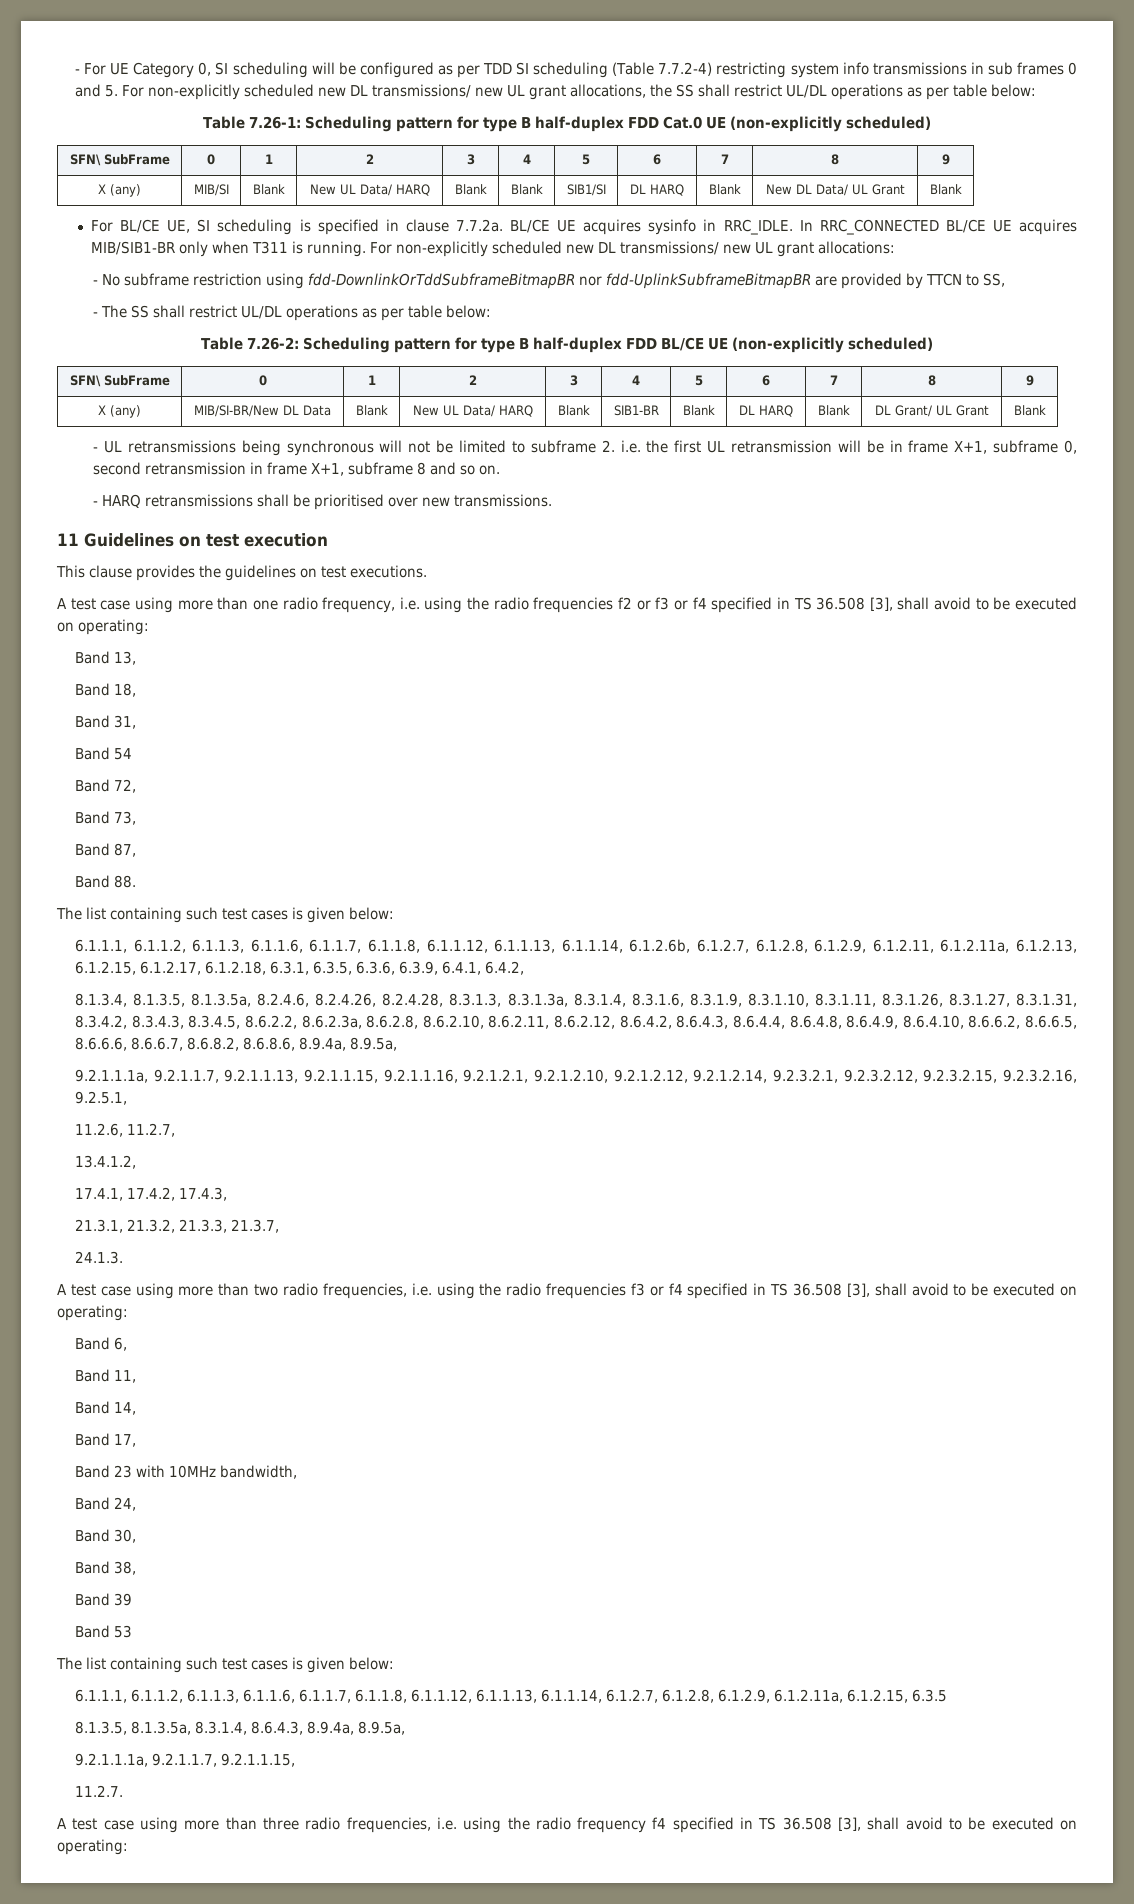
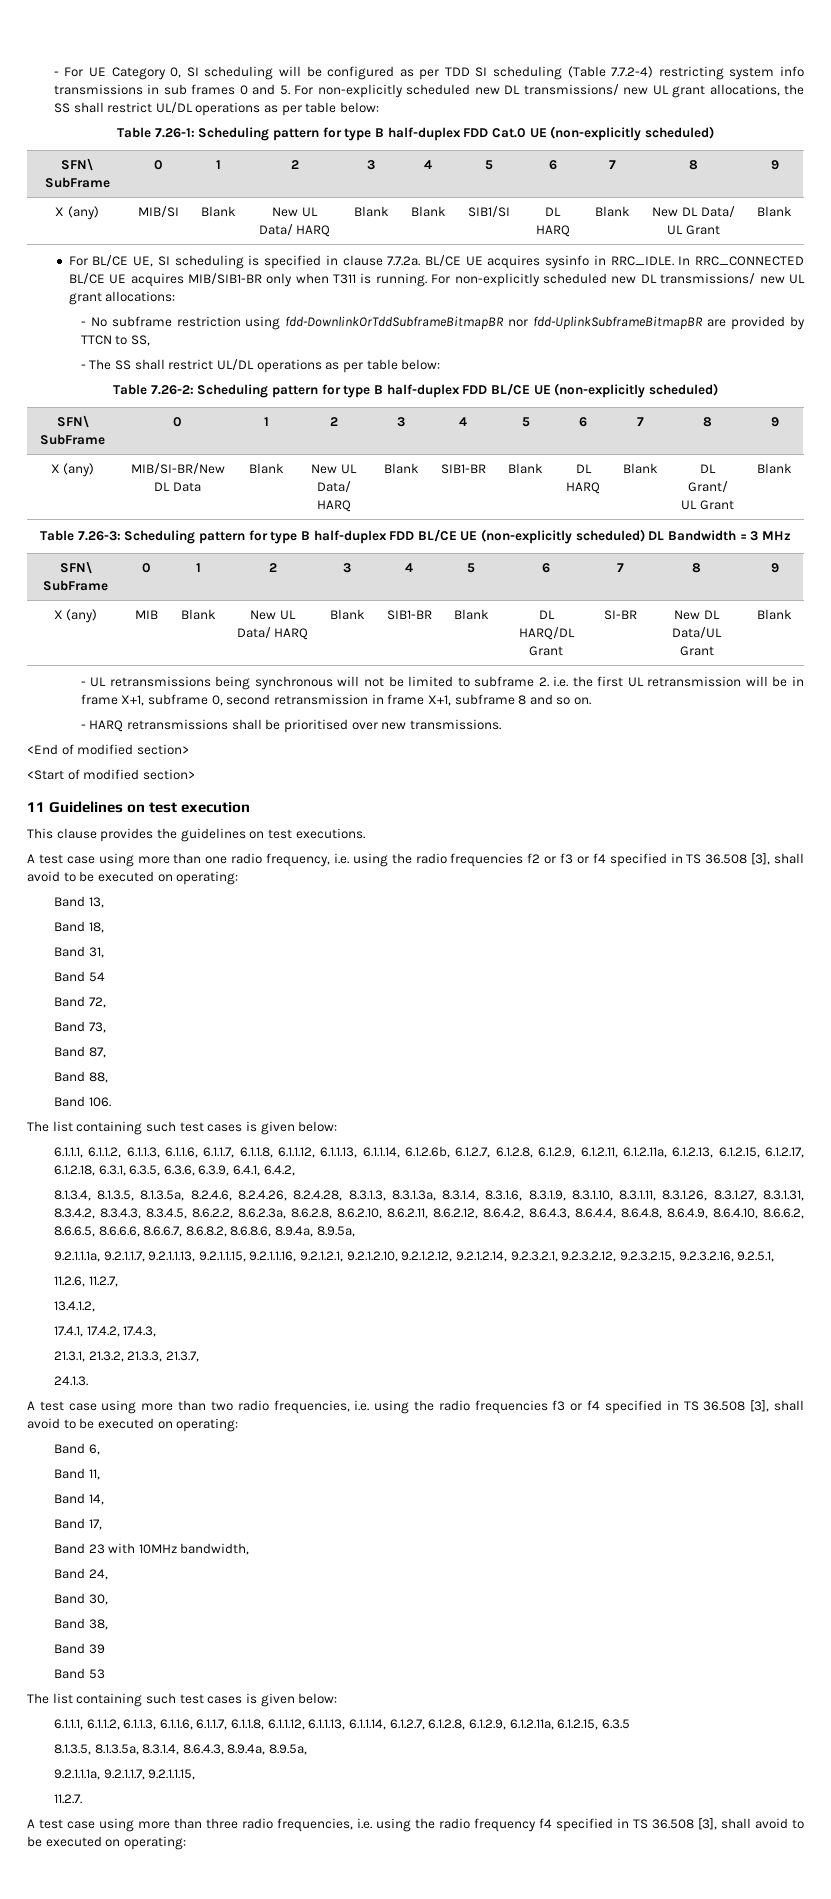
+ Table 7.26-3: Scheduling pattern for type B half-duplex FDD BL/CE UE (non-explicitly scheduled) DL Bandwidth = 3 MHz
+ SFN\ SubFrame | 0 | 1 | 2 | 3 | 4 | 5 | 6 | 7 | 8 | 9
+ X (any) | MIB | Blank | New UL Data/ HARQ | Blank | SIB1-BR | Blank | DL HARQ/DL Grant | SI-BR | New DL Data/UL Grant | Blank
+ <End of modified section>
+ <Start of modified section>
- Band 88.
+ Band 88,
+ Band 106.

